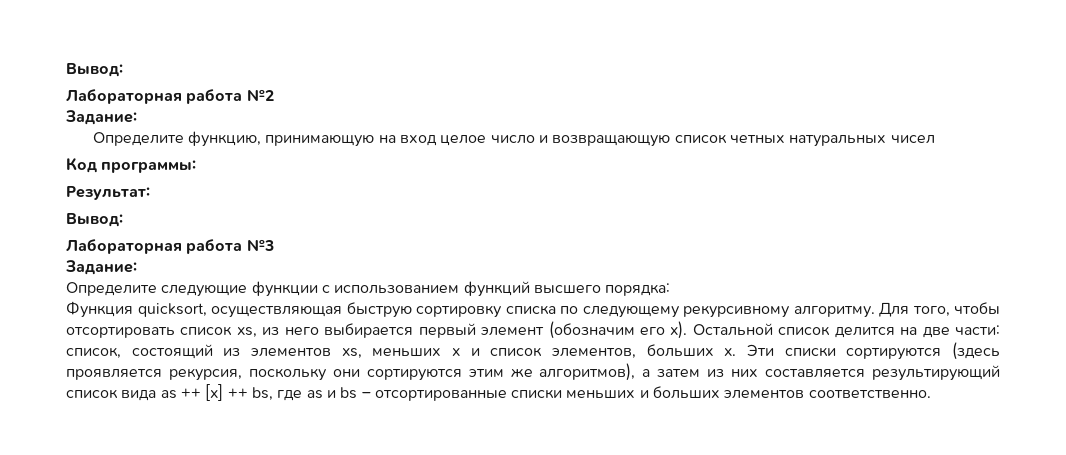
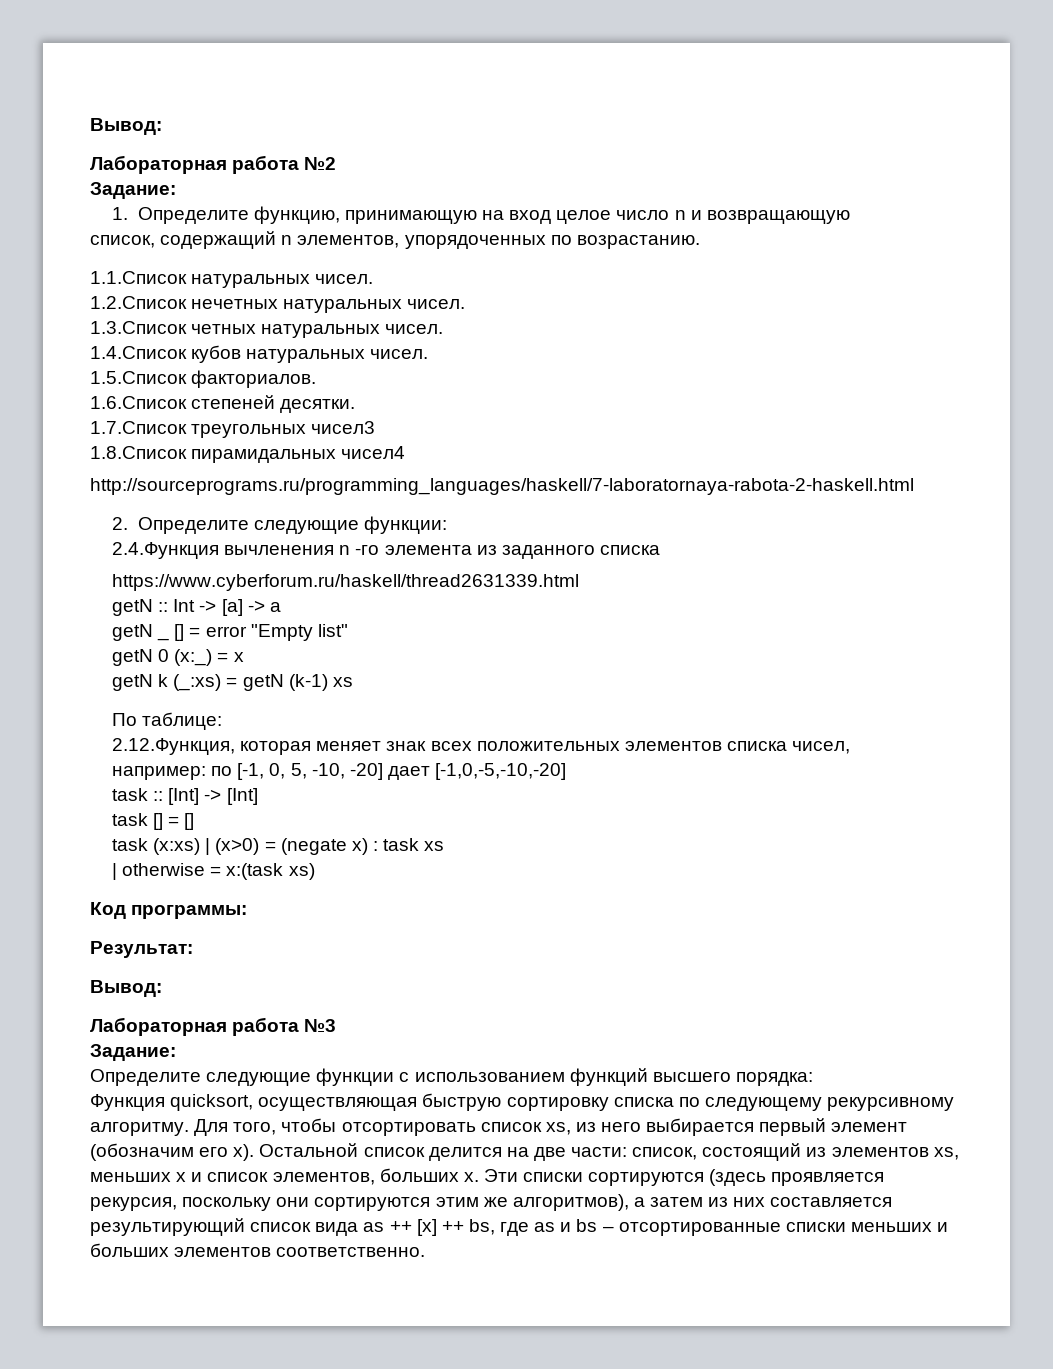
- Определите функцию, принимающую на вход целое число и возвращающую список четных натуральных чисел
+ 1. Определите функцию, принимающую на вход целое число n и возвращающую
+ список, содержащий n элементов, упорядоченных по возрастанию.
+ 1.1.Список натуральных чисел.
+ 1.2.Список нечетных натуральных чисел.
+ 1.3.Список четных натуральных чисел.
+ 1.4.Список кубов натуральных чисел.
+ 1.5.Список факториалов.
+ 1.6.Список степеней десятки.
+ 1.7.Список треугольных чисел3
+ 1.8.Список пирамидальных чисел4
+ http://sourceprograms.ru/programming_languages/haskell/7-laboratornaya-rabota-2-haskell.html
+ 2. Определите следующие функции:
+ 2.4.Функция вычленения n -го элемента из заданного списка
+ https://www.cyberforum.ru/haskell/thread2631339.html
+ getN :: Int -> [a] -> a
+ getN _ [] = error "Empty list"
+ getN 0 (x:_) = x
+ getN k (_:xs) = getN (k-1) xs
+ По таблице:
+ 2.12.Функция, которая меняет знак всех положительных элементов списка чисел,
+ например: по [-1, 0, 5, -10, -20] дает [-1,0,-5,-10,-20]
+ task :: [Int] -> [Int]
+ task [] = []
+ task (x:xs) | (x>0) = (negate x) : task xs
+ | otherwise = x:(task xs)

